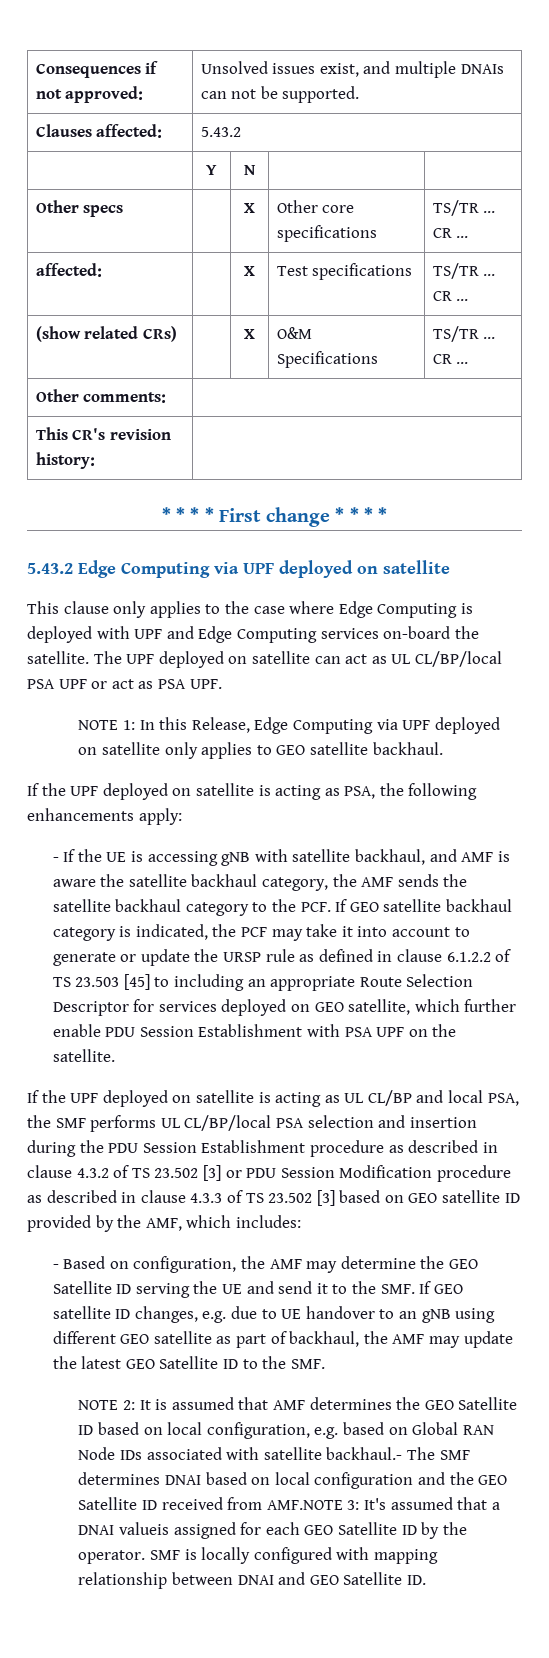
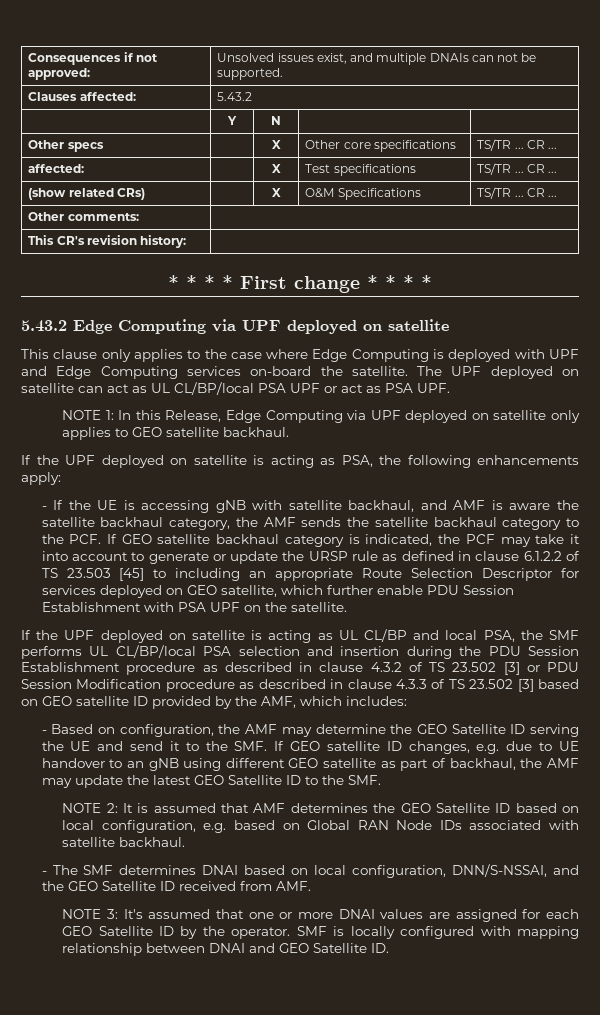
- NOTE 2: It is assumed that AMF determines the GEO Satellite ID based on local configuration, e.g. based on Global RAN Node IDs associated with satellite backhaul.- The SMF determines DNAI based on local configuration and the GEO Satellite ID received from AMF.NOTE 3: It's assumed that a DNAI valueis assigned for each GEO Satellite ID by the operator.
+ NOTE 2: It is assumed that AMF determines the GEO Satellite ID based on local configuration, e.g. based on Global RAN Node IDs associated with satellite backhaul.
+ - The SMF determines DNAI based on local configuration, DNN/S-NSSAI, and the GEO Satellite ID received from AMF.
+ NOTE 3: It's assumed that one or more DNAI values are assigned for each GEO Satellite ID by the operator.

